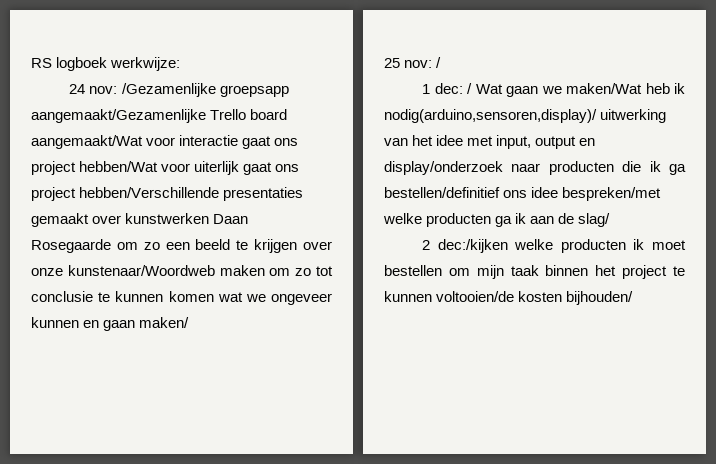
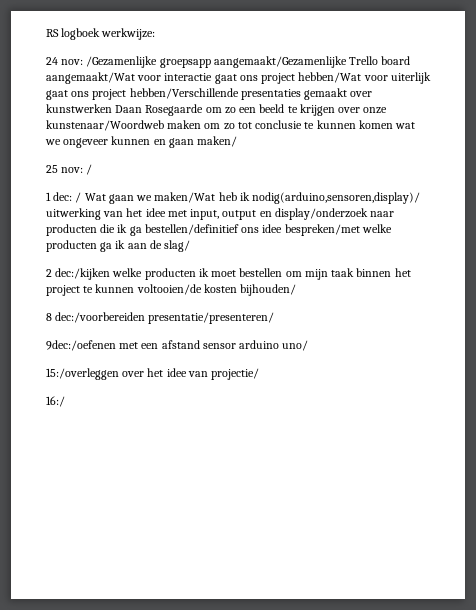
+ 8 dec:/voorbereiden presentatie/presenteren/
+ 9dec:/oefenen met een afstand sensor arduino uno/
+ 15:/overleggen over het idee van projectie/
+ 16:/

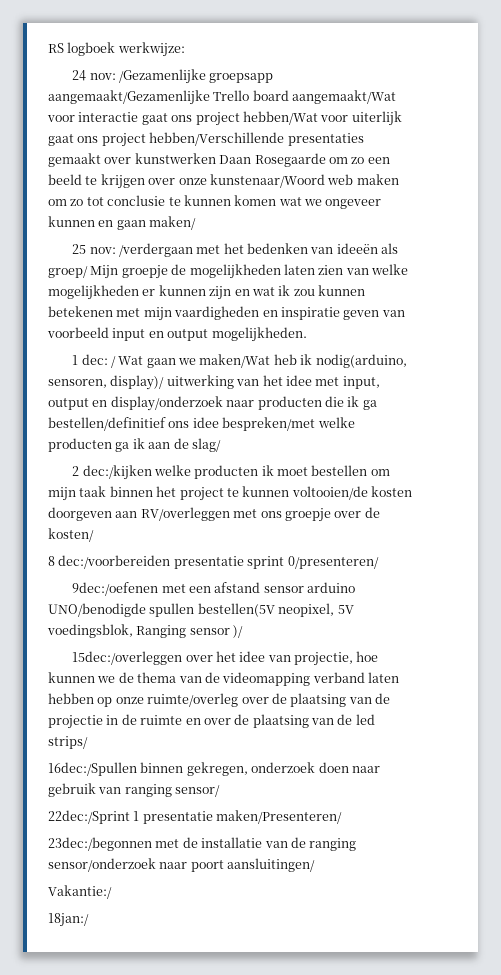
- 24 nov: /Gezamenlijke groepsapp aangemaakt/Gezamenlijke Trello board aangemaakt/Wat voor interactie gaat ons project hebben/Wat voor uiterlijk gaat ons project hebben/Verschillende presentaties gemaakt over kunstwerken Daan Rosegaarde om zo een beeld te krijgen over onze kunstenaar/Woordweb maken om zo tot conclusie te kunnen komen wat we ongeveer kunnen en gaan maken/
+ 24 nov: /Gezamenlijke groepsapp aangemaakt/Gezamenlijke Trello board aangemaakt/Wat voor interactie gaat ons project hebben/Wat voor uiterlijk gaat ons project hebben/Verschillende presentaties gemaakt over kunstwerken Daan Rosegaarde om zo een beeld te krijgen over onze kunstenaar/Woord web maken om zo tot conclusie te kunnen komen wat we ongeveer kunnen en gaan maken/
- 25 nov: /
+ 25 nov: /verdergaan met het bedenken van ideeën als groep/ Mijn groepje de mogelijkheden laten zien van welke mogelijkheden er kunnen zijn en wat ik zou kunnen betekenen met mijn vaardigheden en inspiratie geven van voorbeeld input en output mogelijkheden.
- 1 dec: / Wat gaan we maken/Wat heb ik nodig(arduino,sensoren,display)/ uitwerking van het idee met input, output en display/onderzoek naar producten die ik ga bestellen/definitief ons idee bespreken/met welke producten ga ik aan de slag/
+ 1 dec: / Wat gaan we maken/Wat heb ik nodig(arduino, sensoren, display)/ uitwerking van het idee met input, output en display/onderzoek naar producten die ik ga bestellen/definitief ons idee bespreken/met welke producten ga ik aan de slag/
- 2 dec:/kijken welke producten ik moet bestellen om mijn taak binnen het project te kunnen voltooien/de kosten bijhouden/
+ 2 dec:/kijken welke producten ik moet bestellen om mijn taak binnen het project te kunnen voltooien/de kosten doorgeven aan RV/overleggen met ons groepje over de kosten/
- 8 dec:/voorbereiden presentatie/presenteren/
+ 8 dec:/voorbereiden presentatie sprint 0/presenteren/
- 9dec:/oefenen met een afstand sensor arduino uno/
- 15:/overleggen over het idee van projectie/
- 16:/
+ 9dec:/oefenen met een afstand sensor arduino UNO/benodigde spullen bestellen(5V neopixel, 5V voedingsblok, Ranging sensor )/
+ 15dec:/overleggen over het idee van projectie, hoe kunnen we de thema van de videomapping verband laten hebben op onze ruimte/overleg over de plaatsing van de projectie in de ruimte en over de plaatsing van de led strips/
+ 16dec:/Spullen binnen gekregen, onderzoek doen naar gebruik van ranging sensor/
+ 22dec:/Sprint 1 presentatie maken/Presenteren/
+ 23dec:/begonnen met de installatie van de ranging sensor/onderzoek naar poort aansluitingen/
+ Vakantie:/
+ 18jan:/

